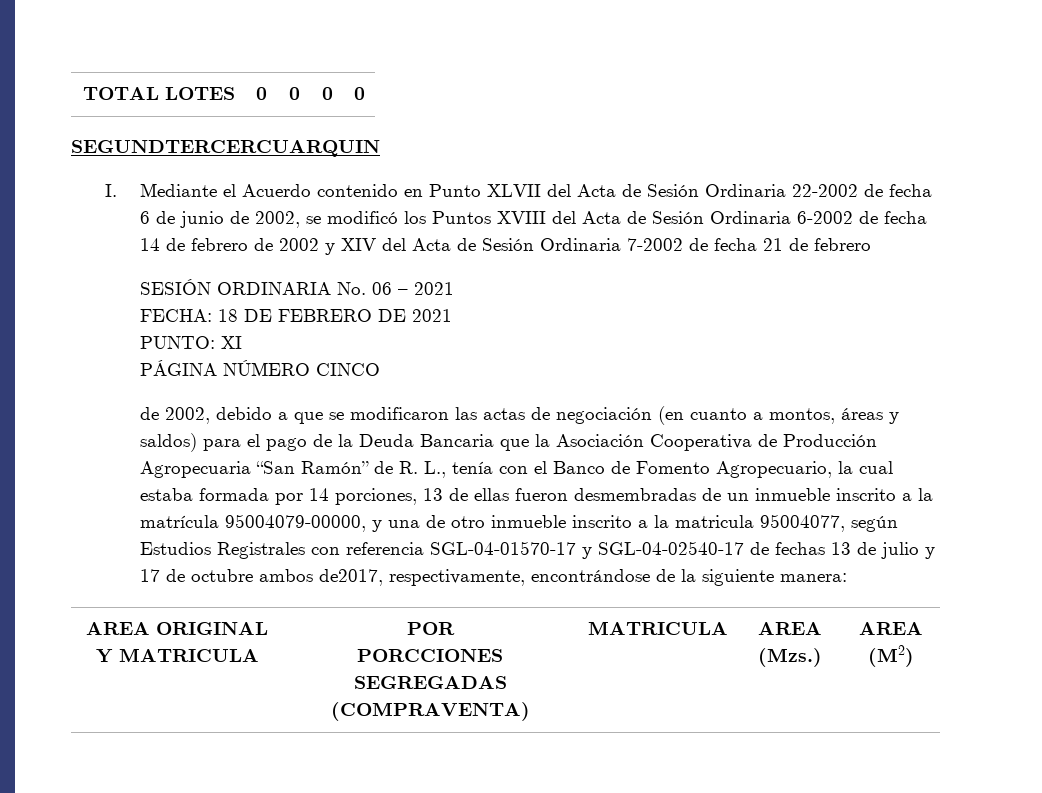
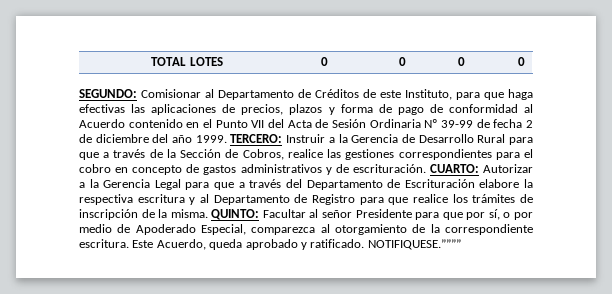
- SEGUNDTERCERCUARQUIN
- I. Mediante el Acuerdo contenido en Punto XLVII del Acta de Sesión Ordinaria 22-2002 de fecha 6 de junio de 2002, se modificó los Puntos XVIII del Acta de Sesión Ordinaria 6-2002 de fecha 14 de febrero de 2002 y XIV del Acta de Sesión Ordinaria 7-2002 de fecha 21 de febrero
- SESIÓN ORDINARIA No. 06 – 2021
- FECHA: 18 DE FEBRERO DE 2021
- PUNTO: XI
- PÁGINA NÚMERO CINCO
- de 2002, debido a que se modificaron las actas de negociación (en cuanto a montos, áreas y saldos) para el pago de la Deuda Bancaria que la Asociación Cooperativa de Producción Agropecuaria “San Ramón” de R. L., tenía con el Banco de Fomento Agropecuario, la cual estaba formada por 14 porciones, 13 de ellas fueron desmembradas de un inmueble inscrito a la matrícula 95004079-00000, y una de otro inmueble inscrito a la matricula 95004077, según Estudios Registrales con referencia SGL-04-01570-17 y SGL-04-02540-17 de fechas 13 de julio y 17 de octubre ambos de2017, respectivamente, encontrándose de la siguiente manera:
- AREA ORIGINAL Y MATRICULA | POR
- PORCCIONES SEGREGADAS (COMPRAVENTA) | MATRICULA | AREA (Mzs.) | AREA (M2)
+ SEGUNDO: Comisionar al Departamento de Créditos de este Instituto, para que haga efectivas las aplicaciones de precios, plazos y forma de pago de conformidad al Acuerdo contenido en el Punto VII del Acta de Sesión Ordinaria Nº 39-99 de fecha 2 de diciembre del año 1999. TERCERO: Instruir a la Gerencia de Desarrollo Rural para que a través de la Sección de Cobros, realice las gestiones correspondientes para el cobro en concepto de gastos administrativos y de escrituración. CUARTO: Autorizar a la Gerencia Legal para que a través del Departamento de Escrituración elabore la respectiva escritura y al Departamento de Registro para que realice los trámites de inscripción de la misma. QUINTO: Facultar al señor Presidente para que por sí, o por medio de Apoderado Especial, comparezca al otorgamiento de la correspondiente escritura. Este Acuerdo, queda aprobado y ratificado. NOTIFIQUESE.””””

